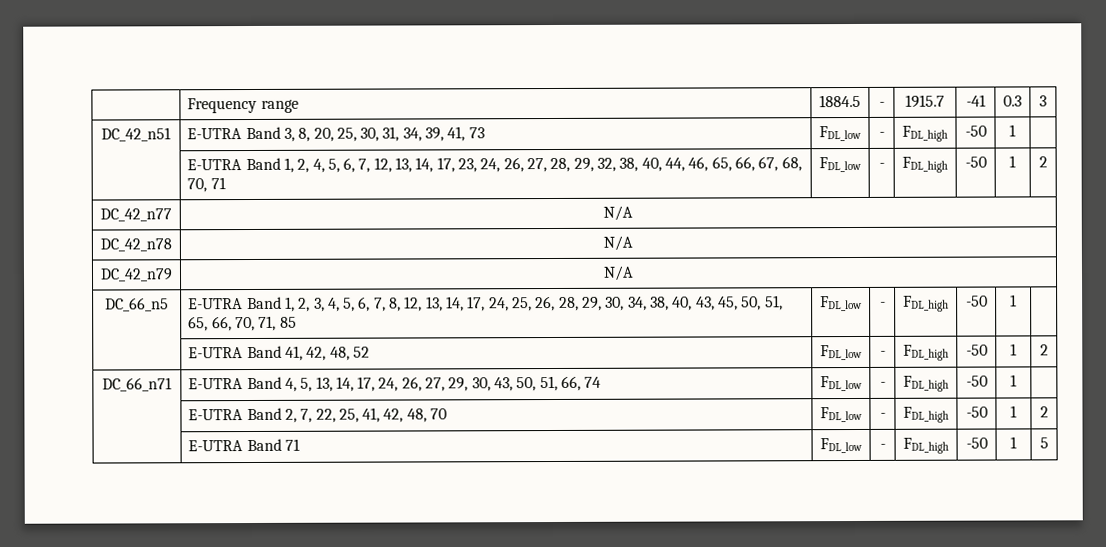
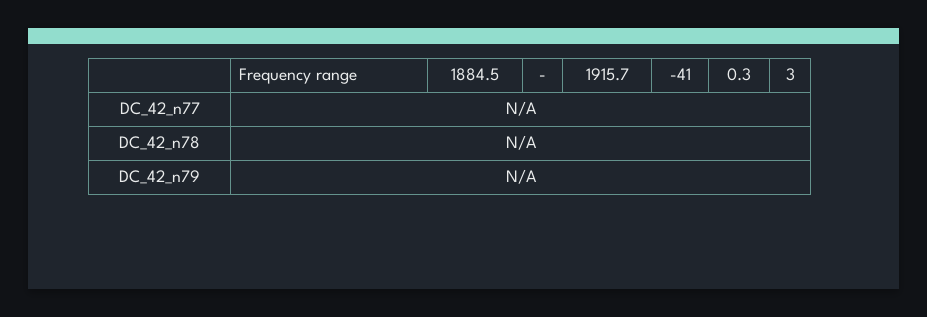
- DC_42_n51 | E-UTRA Band 3, 8, 20, 25, 30, 31, 34, 39, 41, 73 | FDL_low | - | FDL_high | -50 | 1 |
- | E-UTRA Band 1, 2, 4, 5, 6, 7, 12, 13, 14, 17, 23, 24, 26, 27, 28, 29, 32, 38, 40, 44, 46, 65, 66, 67, 68, 70, 71 | FDL_low | - | FDL_high | -50 | 1 | 2
- DC_66_n5 | E-UTRA Band 1, 2, 3, 4, 5, 6, 7, 8, 12, 13, 14, 17, 24, 25, 26, 28, 29, 30, 34, 38, 40, 43, 45, 50, 51, 65, 66, 70, 71, 85 | FDL_low | - | FDL_high | -50 | 1 |
- | E-UTRA Band 41, 42, 48, 52 | FDL_low | - | FDL_high | -50 | 1 | 2
- DC_66_n71 | E-UTRA Band 4, 5, 13, 14, 17, 24, 26, 27, 29, 30, 43, 50, 51, 66, 74 | FDL_low | - | FDL_high | -50 | 1 |
- | E-UTRA Band 2, 7, 22, 25, 41, 42, 48, 70 | FDL_low | - | FDL_high | -50 | 1 | 2
- | E-UTRA Band 71 | FDL_low | - | FDL_high | -50 | 1 | 5

